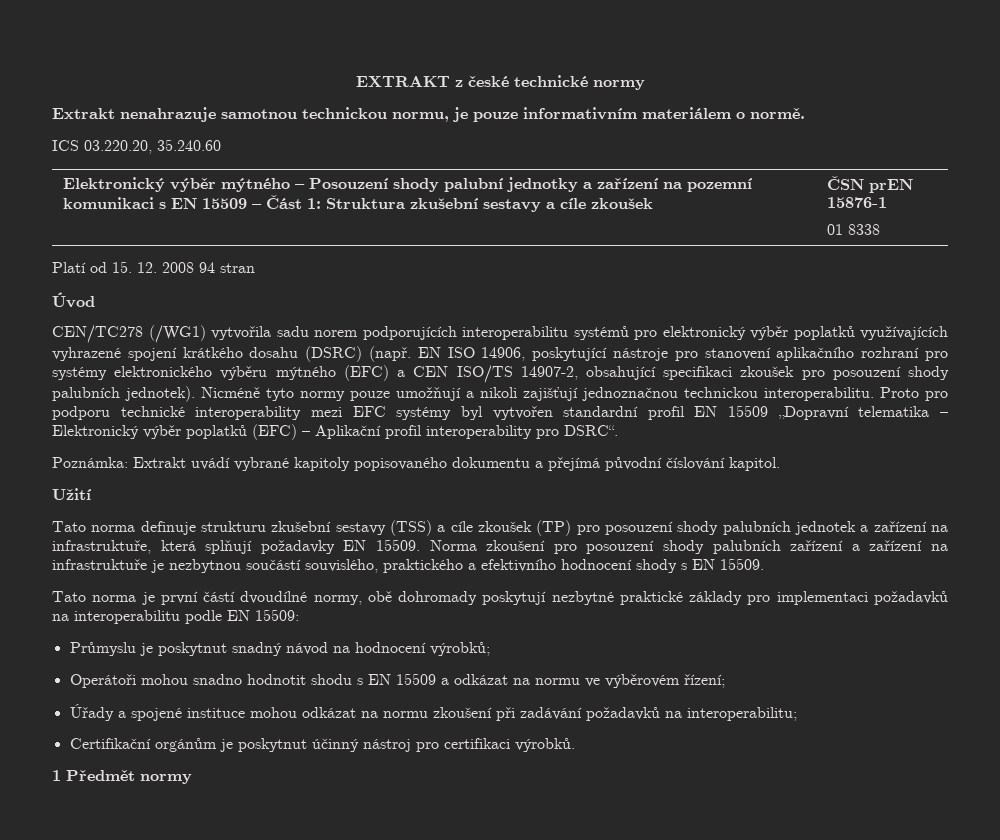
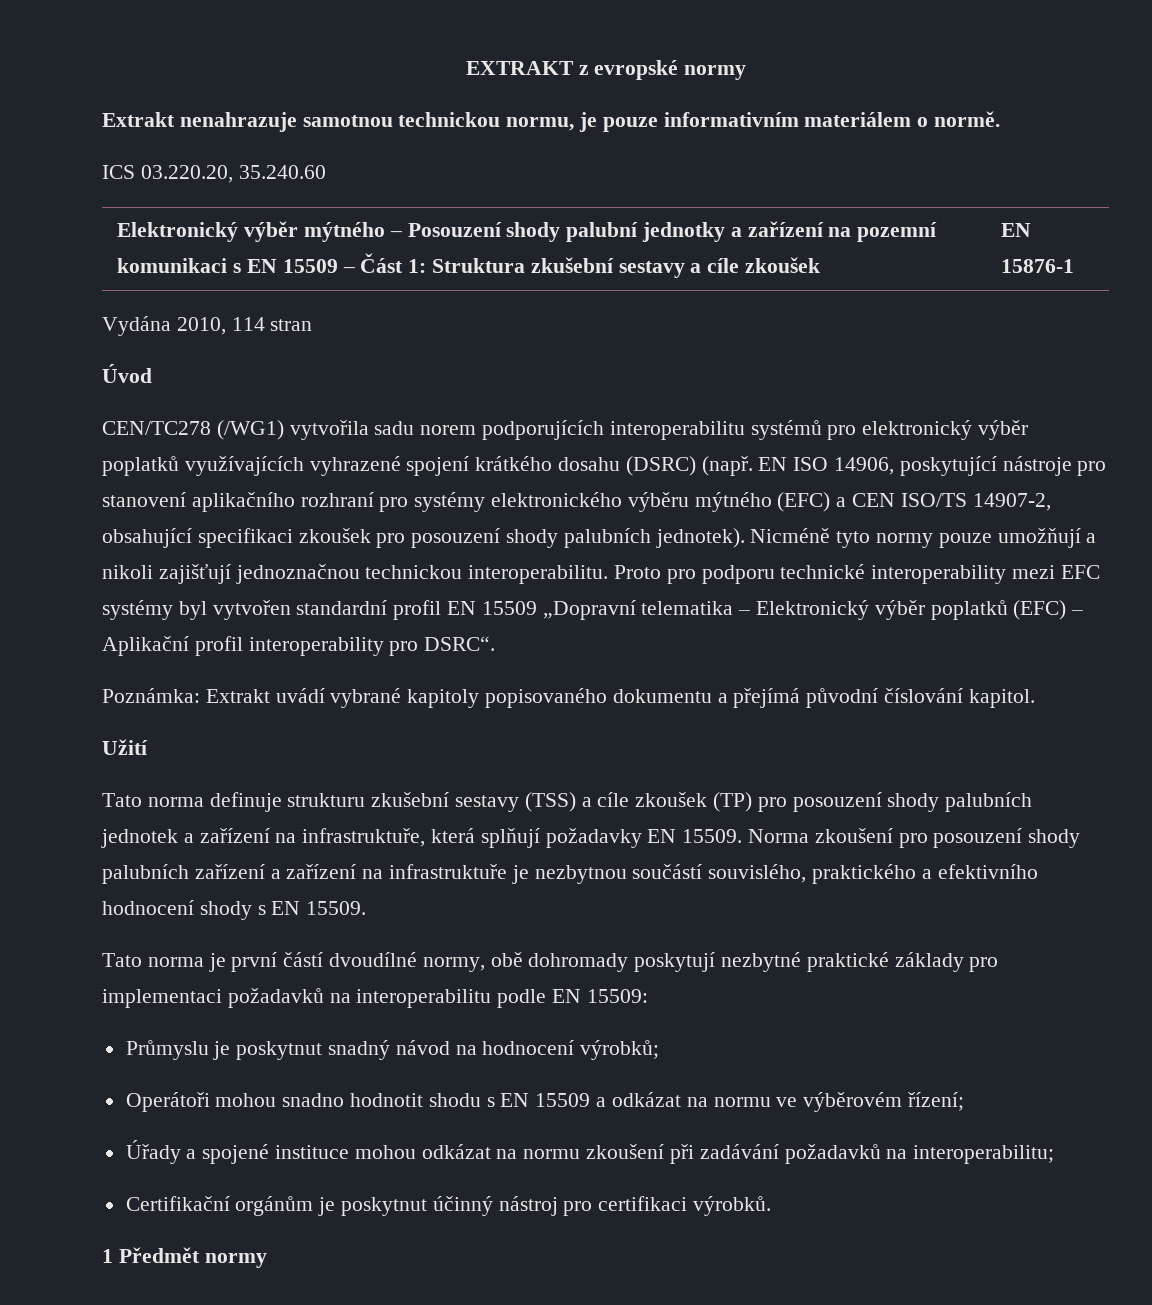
- EXTRAKT z české technické normy
+ EXTRAKT z evropské normy
- Elektronický výběr mýtného – Posouzení shody palubní jednotky a zařízení na pozemní komunikaci s EN 15509 – Část 1: Struktura zkušební sestavy a cíle zkoušek | ČSN prEN 15876-1
- 01 8338
- Platí od 15. 12. 2008 94 stran
+ Elektronický výběr mýtného – Posouzení shody palubní jednotky a zařízení na pozemní komunikaci s EN 15509 – Část 1: Struktura zkušební sestavy a cíle zkoušek | EN 15876-1
+ Vydána 2010, 114 stran

